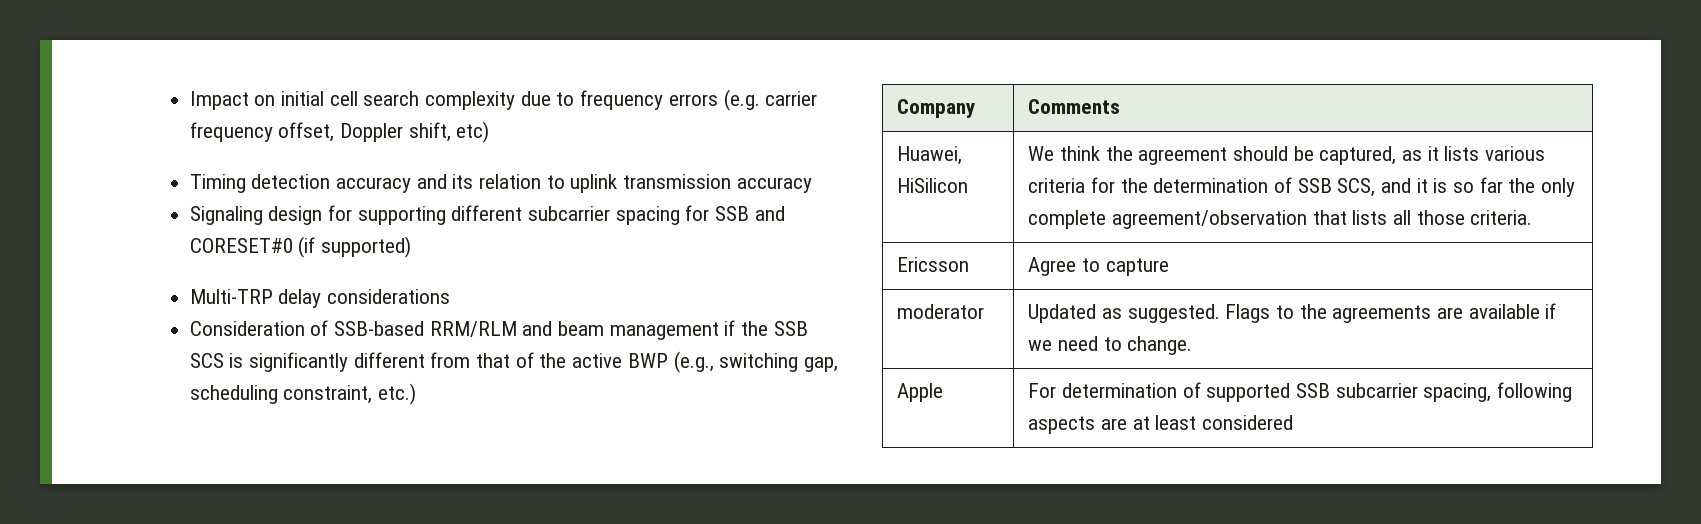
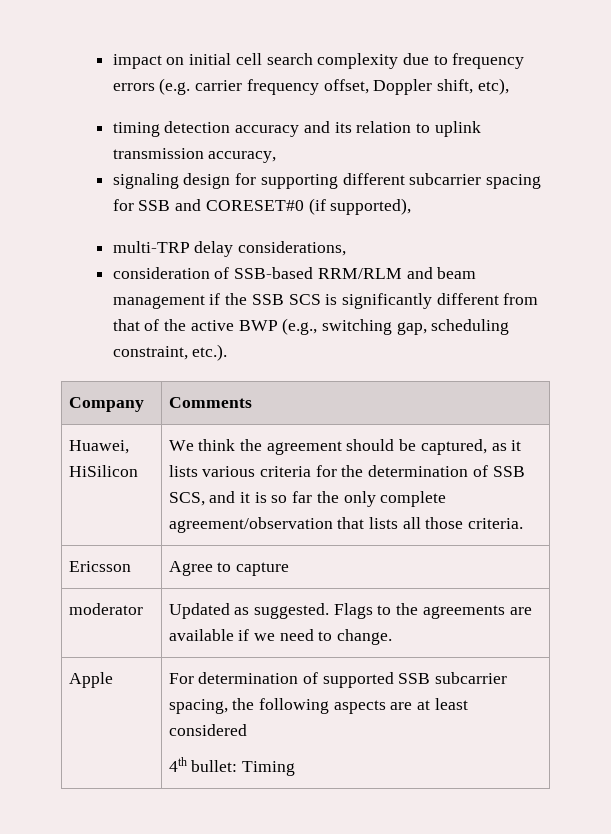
- Impact on initial cell search complexity due to frequency errors (e.g. carrier frequency offset, Doppler shift, etc)
- Timing detection accuracy and its relation to uplink transmission accuracy
- Signaling design for supporting different subcarrier spacing for SSB and CORESET#0 (if supported)
- Multi-TRP delay considerations
- Consideration of SSB-based RRM/RLM and beam management if the SSB SCS is significantly different from that of the active BWP (e.g., switching gap, scheduling constraint, etc.)
+ impact on initial cell search complexity due to frequency errors (e.g. carrier frequency offset, Doppler shift, etc),
+ timing detection accuracy and its relation to uplink transmission accuracy,
+ signaling design for supporting different subcarrier spacing for SSB and CORESET#0 (if supported),
+ multi-TRP delay considerations,
+ consideration of SSB-based RRM/RLM and beam management if the SSB SCS is significantly different from that of the active BWP (e.g., switching gap, scheduling constraint, etc.).
- Apple | For determination of supported SSB subcarrier spacing, following aspects are at least considered
+ Apple | For determination of supported SSB subcarrier spacing, the following aspects are at least considered
+ 4th bullet: Timing

